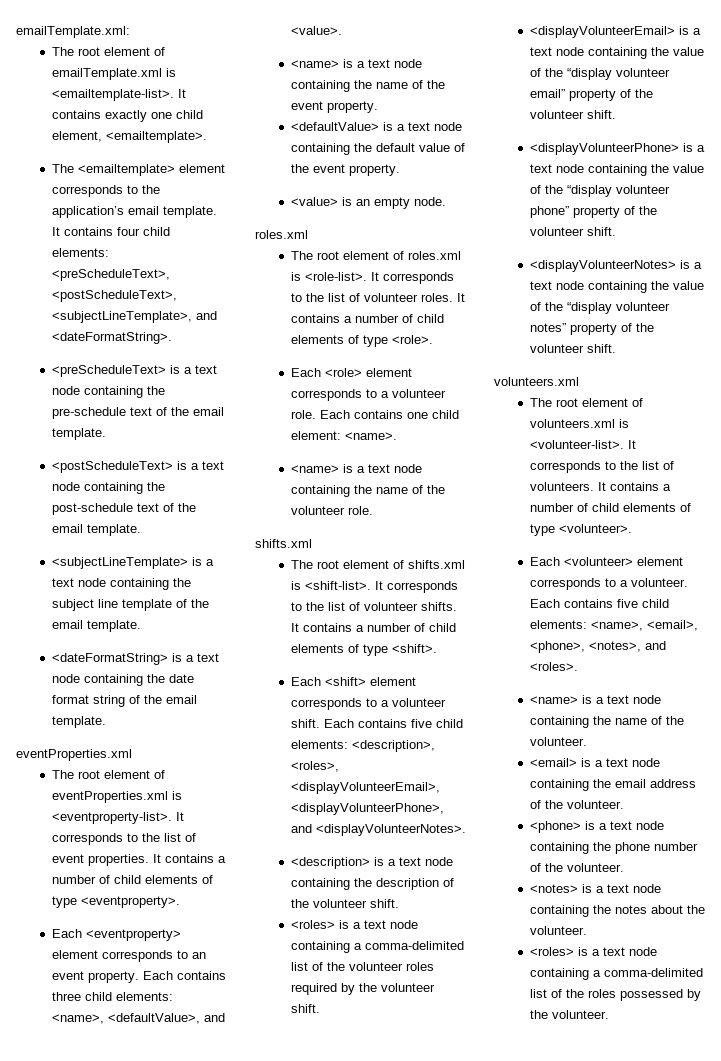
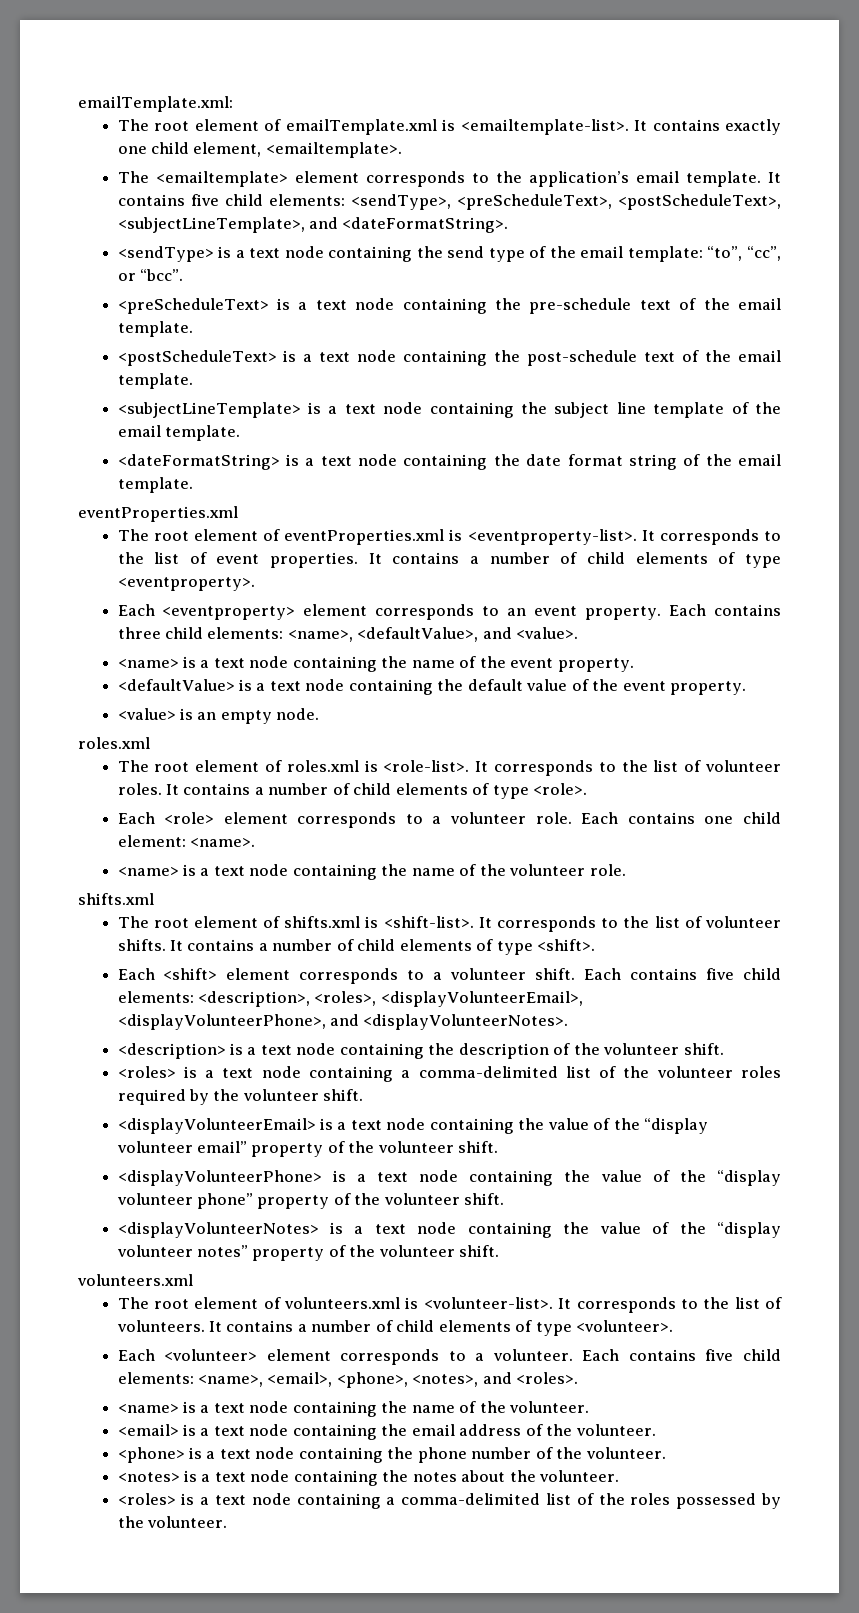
- It contains four child elements: <preScheduleText>, <postScheduleText>, <subjectLineTemplate>, and <dateFormatString>.
+ It contains five child elements: <sendType>, <preScheduleText>, <postScheduleText>, <subjectLineTemplate>, and <dateFormatString>.
+ <sendType> is a text node containing the send type of the email template: “to”, “cc”, or “bcc”.

